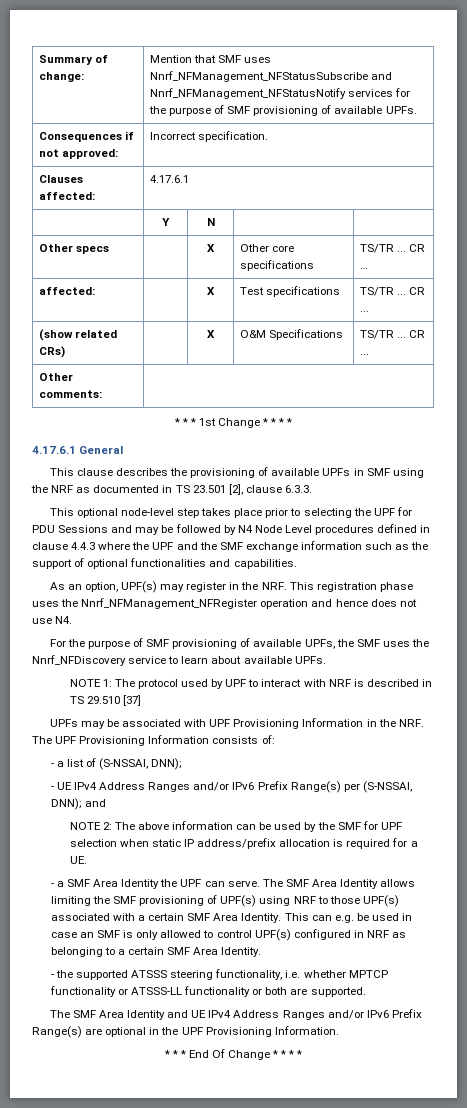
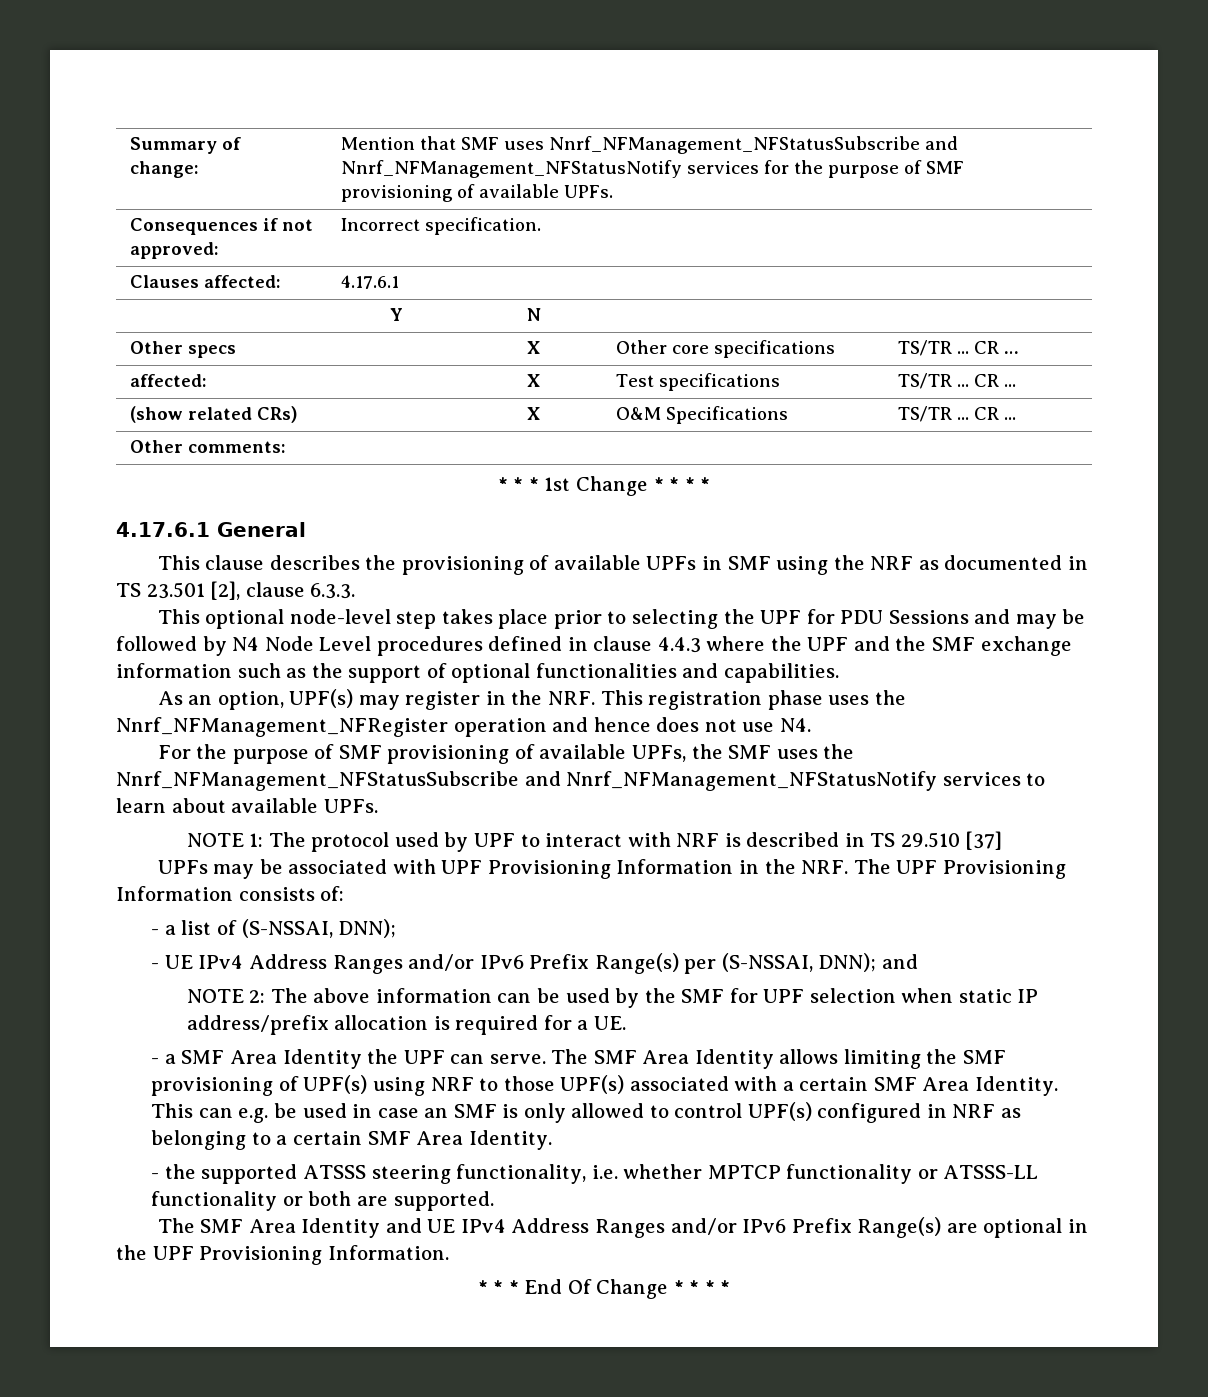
- For the purpose of SMF provisioning of available UPFs, the SMF uses the Nnrf_NFDiscovery service to learn about available UPFs.
+ For the purpose of SMF provisioning of available UPFs, the SMF uses the Nnrf_NFManagement_NFStatusSubscribe and Nnrf_NFManagement_NFStatusNotify services to learn about available UPFs.

